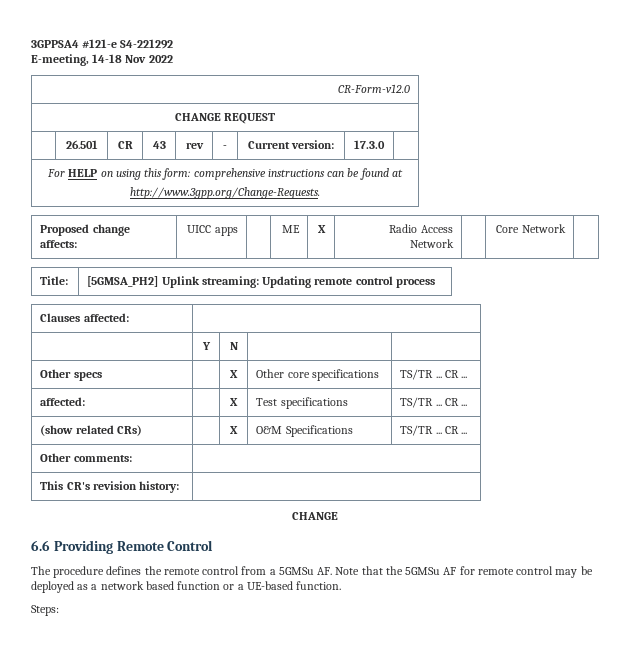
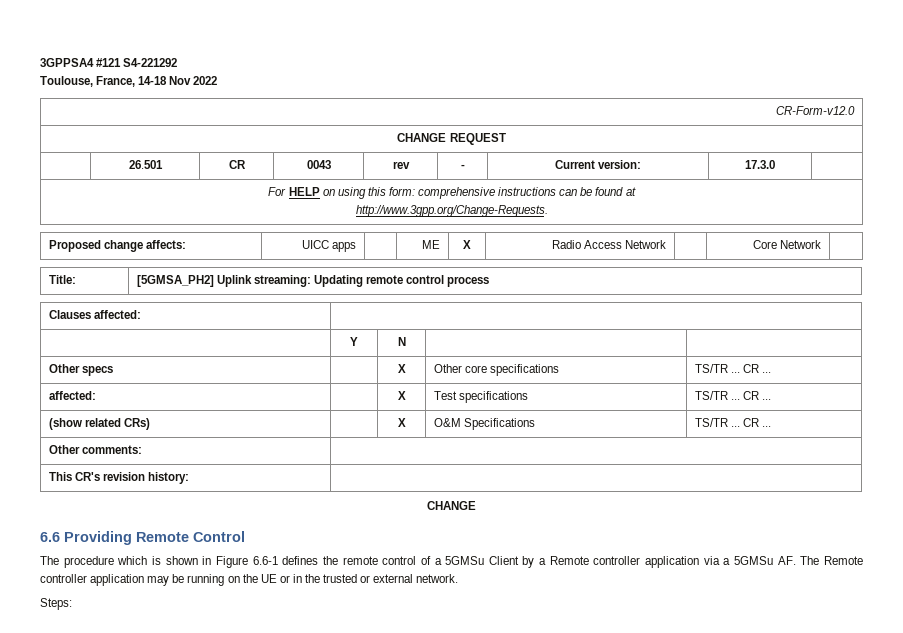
- 3GPPSA4 #121-e S4-221292
+ 3GPPSA4 #121 S4-221292
- E-meeting, 14-18 Nov 2022
+ Toulouse, France, 14-18 Nov 2022
- | 26.501 | CR | 43 | rev | - | Current version: | 17.3.0 |
+ | 26.501 | CR | 0043 | rev | - | Current version: | 17.3.0 |
- The procedure defines the remote control from a 5GMSu AF. Note that the 5GMSu AF for remote control may be deployed as a network based function or a UE-based function.
+ The procedure which is shown in Figure 6.6-1 defines the remote control of a 5GMSu Client by a Remote controller application via a 5GMSu AF. The Remote controller application may be running on the UE or in the trusted or external network.

